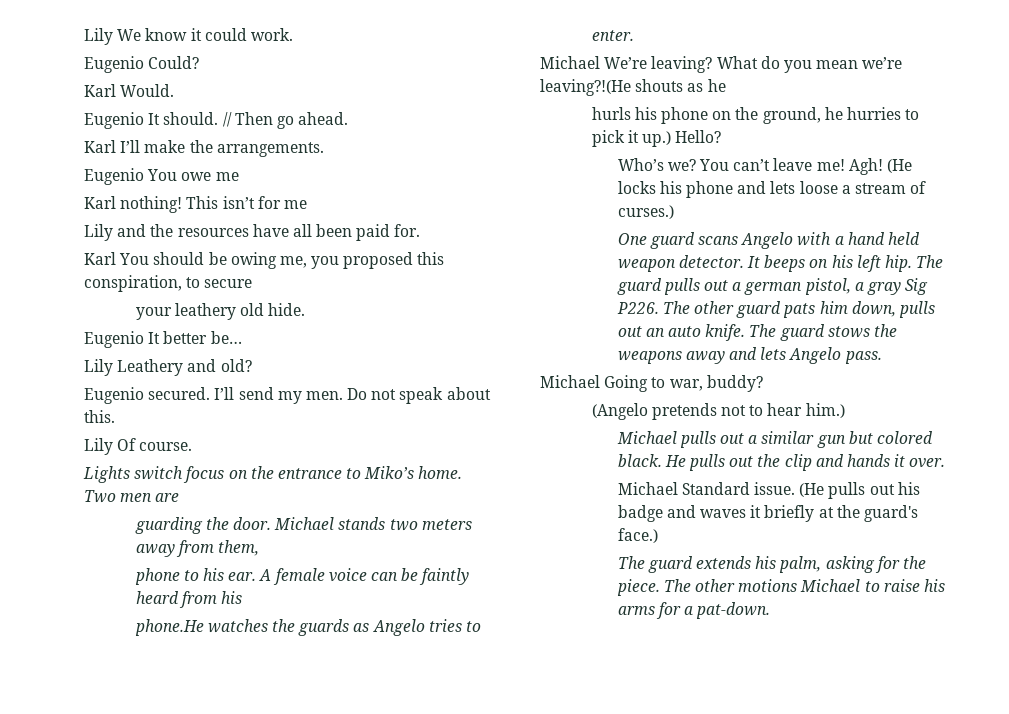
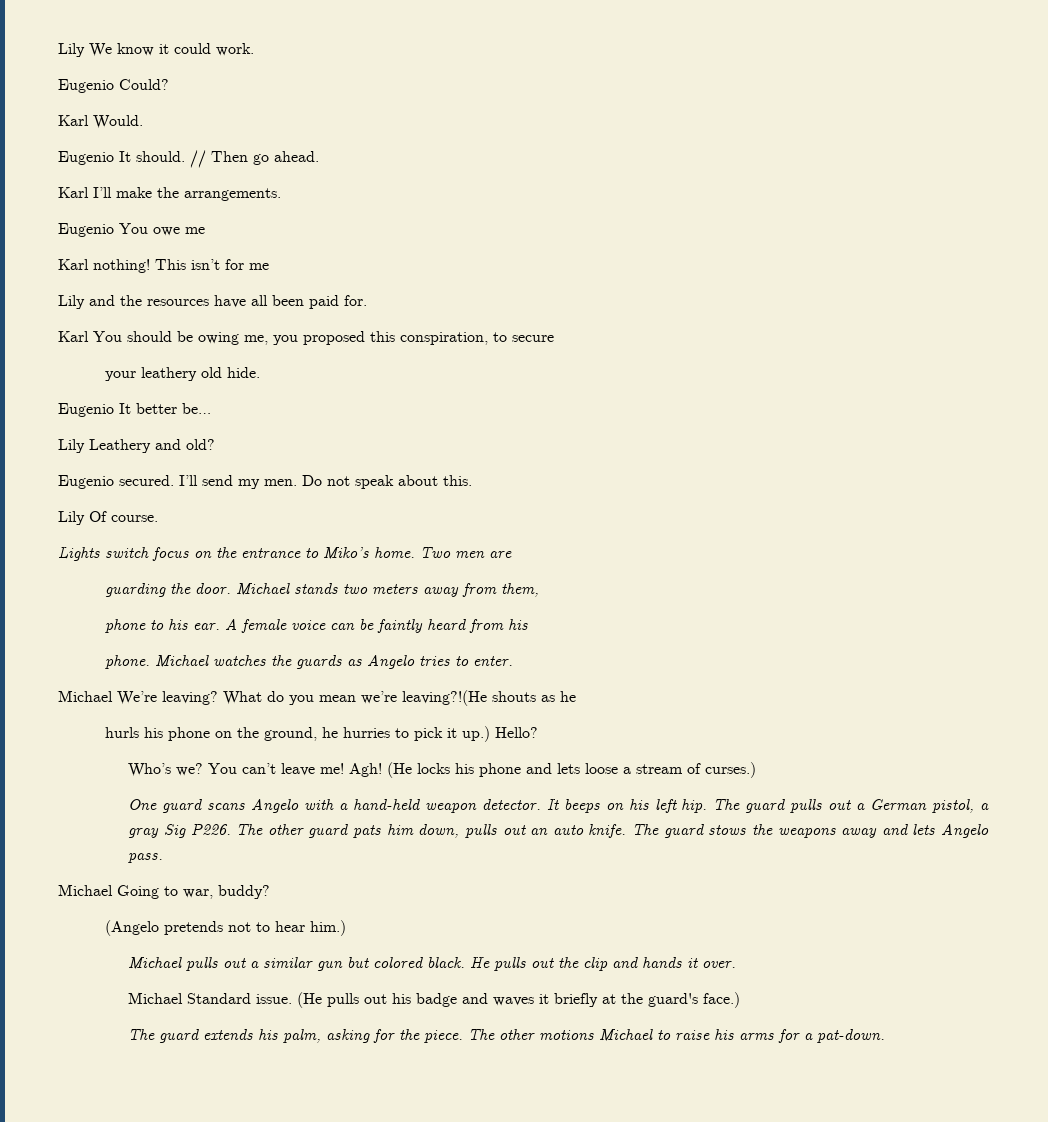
- phone.He watches the guards as Angelo tries to enter.
+ phone. Michael watches the guards as Angelo tries to enter.
- One guard scans Angelo with a hand held weapon detector.
+ One guard scans Angelo with a hand-held weapon detector.
- The guard pulls out a german pistol, a gray Sig P226.
+ The guard pulls out a German pistol, a gray Sig P226.

